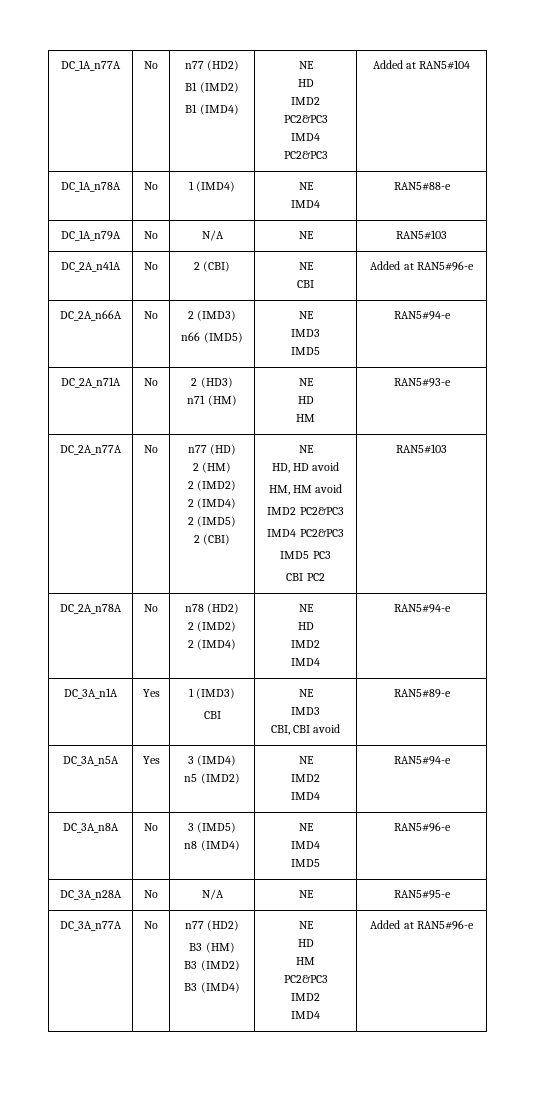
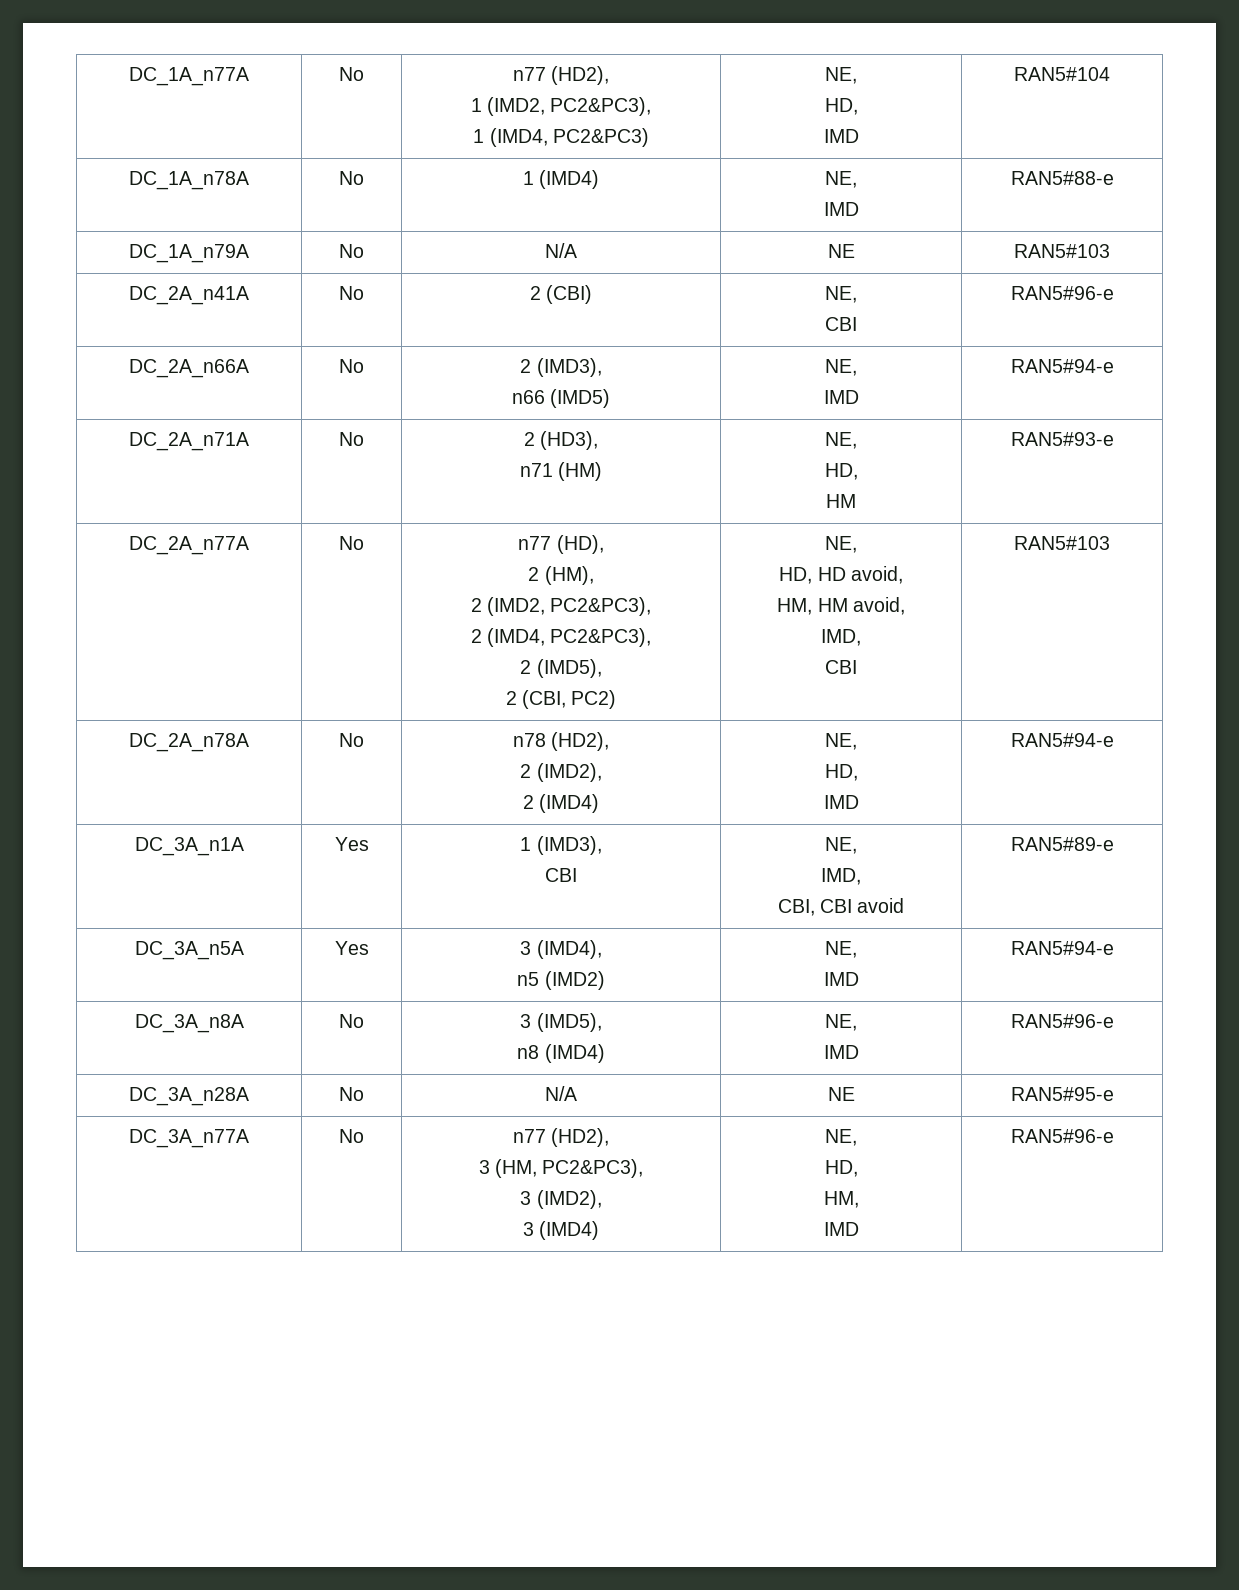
- DC_1A_n77A | No | n77 (HD2)
- B1 (IMD2)
- B1 (IMD4) | NE
- HD
- IMD2
- PC2&PC3
- IMD4
- PC2&PC3 | Added at RAN5#104
+ DC_1A_n77A | No | n77 (HD2),
+ 1 (IMD2, PC2&PC3),
+ 1 (IMD4, PC2&PC3) | NE,
+ HD,
+ IMD | RAN5#104
- DC_1A_n78A | No | 1 (IMD4) | NE
- IMD4 | RAN5#88-e
+ DC_1A_n78A | No | 1 (IMD4) | NE,
+ IMD | RAN5#88-e
- DC_2A_n41A | No | 2 (CBI) | NE
- CBI | Added at RAN5#96-e
+ DC_2A_n41A | No | 2 (CBI) | NE,
+ CBI | RAN5#96-e
- DC_2A_n66A | No | 2 (IMD3)
- n66 (IMD5) | NE
- IMD3
- IMD5 | RAN5#94-e
+ DC_2A_n66A | No | 2 (IMD3),
+ n66 (IMD5) | NE,
+ IMD | RAN5#94-e
- DC_2A_n71A | No | 2 (HD3)
- n71 (HM) | NE
- HD
+ DC_2A_n71A | No | 2 (HD3),
+ n71 (HM) | NE,
+ HD,
- DC_2A_n77A | No | n77 (HD)
- 2 (HM)
- 2 (IMD2)
- 2 (IMD4)
- 2 (IMD5)
- 2 (CBI) | NE
- HD, HD avoid
- HM, HM avoid
- IMD2 PC2&PC3
- IMD4 PC2&PC3
- IMD5 PC3
- CBI PC2 | RAN5#103
+ DC_2A_n77A | No | n77 (HD),
+ 2 (HM),
+ 2 (IMD2, PC2&PC3),
+ 2 (IMD4, PC2&PC3),
+ 2 (IMD5),
+ 2 (CBI, PC2) | NE,
+ HD, HD avoid,
+ HM, HM avoid,
+ IMD,
+ CBI | RAN5#103
- DC_2A_n78A | No | n78 (HD2)
- 2 (IMD2)
- 2 (IMD4) | NE
- HD
- IMD2
- IMD4 | RAN5#94-e
+ DC_2A_n78A | No | n78 (HD2),
+ 2 (IMD2),
+ 2 (IMD4) | NE,
+ HD,
+ IMD | RAN5#94-e
- DC_3A_n1A | Yes | 1 (IMD3)
- CBI | NE
- IMD3
+ DC_3A_n1A | Yes | 1 (IMD3),
+ CBI | NE,
+ IMD,
- DC_3A_n5A | Yes | 3 (IMD4)
- n5 (IMD2) | NE
- IMD2
- IMD4 | RAN5#94-e
+ DC_3A_n5A | Yes | 3 (IMD4),
+ n5 (IMD2) | NE,
+ IMD | RAN5#94-e
- DC_3A_n8A | No | 3 (IMD5)
- n8 (IMD4) | NE
- IMD4
- IMD5 | RAN5#96-e
+ DC_3A_n8A | No | 3 (IMD5),
+ n8 (IMD4) | NE,
+ IMD | RAN5#96-e
- DC_3A_n77A | No | n77 (HD2)
- B3 (HM)
- B3 (IMD2)
- B3 (IMD4) | NE
- HD
- HM
- PC2&PC3
- IMD2
- IMD4 | Added at RAN5#96-e
+ DC_3A_n77A | No | n77 (HD2),
+ 3 (HM, PC2&PC3),
+ 3 (IMD2),
+ 3 (IMD4) | NE,
+ HD,
+ HM,
+ IMD | RAN5#96-e

